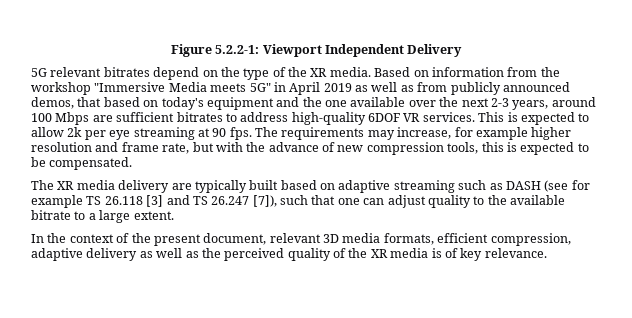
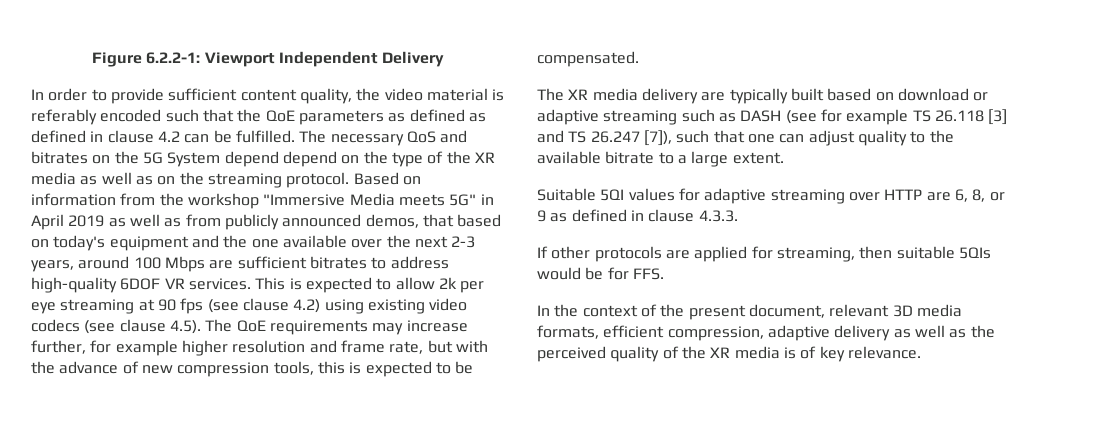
- Figure 5.2.2-1: Viewport Independent Delivery
+ Figure 6.2.2-1: Viewport Independent Delivery
- 5G relevant bitrates depend on the type of the XR media.
+ In order to provide sufficient content quality, the video material is referably encoded such that the QoE parameters as defined as defined in clause 4.2 can be fulfilled. The necessary QoS and bitrates on the 5G System depend depend on the type of the XR media as well as on the streaming protocol.
- This is expected to allow 2k per eye streaming at 90 fps. The requirements may increase, for example higher resolution and frame rate, but with the advance of new compression tools, this is expected to be compensated.
+ This is expected to allow 2k per eye streaming at 90 fps (see clause 4.2) using existing video codecs (see clause 4.5). The QoE requirements may increase further, for example higher resolution and frame rate, but with the advance of new compression tools, this is expected to be compensated.
- The XR media delivery are typically built based on adaptive streaming such as DASH (see for example TS 26.118 [3] and TS 26.247 [7]), such that one can adjust quality to the available bitrate to a large extent.
+ The XR media delivery are typically built based on download or adaptive streaming such as DASH (see for example TS 26.118 [3] and TS 26.247 [7]), such that one can adjust quality to the available bitrate to a large extent.
+ Suitable 5QI values for adaptive streaming over HTTP are 6, 8, or 9 as defined in clause 4.3.3.
+ If other protocols are applied for streaming, then suitable 5QIs would be for FFS.

